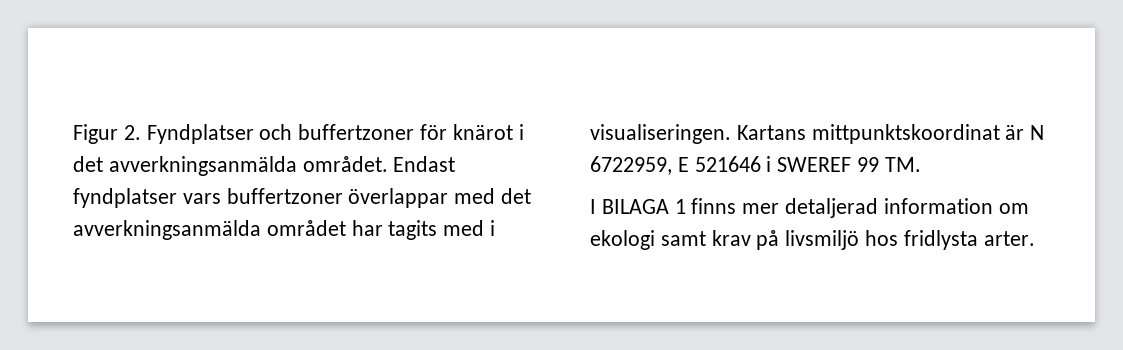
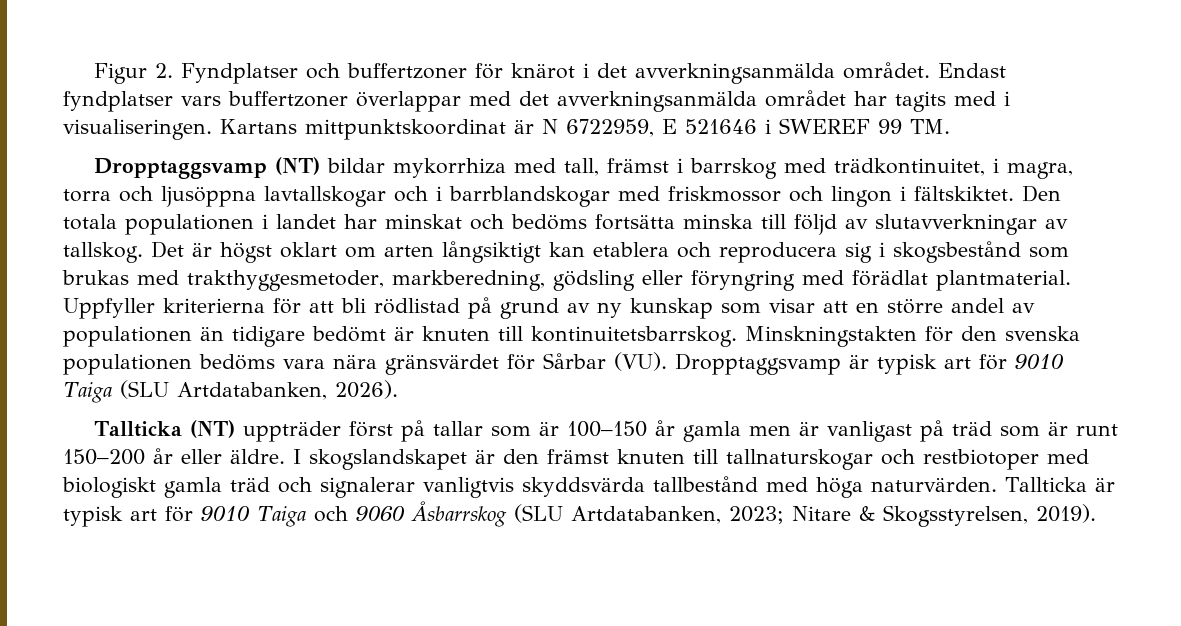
- I BILAGA 1 finns mer detaljerad information om ekologi samt krav på livsmiljö hos fridlysta arter.
+ Dropptaggsvamp (NT) bildar mykorrhiza med tall, främst i barrskog med trädkontinuitet, i magra, torra och ljusöppna lavtallskogar och i barrblandskogar med friskmossor och lingon i fältskiktet. Den totala populationen i landet har minskat och bedöms fortsätta minska till följd av slutavverkningar av tallskog. Det är högst oklart om arten långsiktigt kan etablera och reproducera sig i skogsbestånd som brukas med trakthyggesmetoder, markberedning, gödsling eller föryngring med förädlat plantmaterial. Uppfyller kriterierna för att bli rödlistad på grund av ny kunskap som visar att en större andel av populationen än tidigare bedömt är knuten till kontinuitetsbarrskog. Minskningstakten för den svenska populationen bedöms vara nära gränsvärdet för Sårbar (VU). Dropptaggsvamp är typisk art för 9010 Taiga (SLU Artdatabanken, 2026).
+ Tallticka (NT) uppträder först på tallar som är 100–150 år gamla men är vanligast på träd som är runt 150–200 år eller äldre. I skogslandskapet är den främst knuten till tallnaturskogar och restbiotoper med biologiskt gamla träd och signalerar vanligtvis skyddsvärda tallbestånd med höga naturvärden. Tallticka är typisk art för 9010 Taiga och 9060 Åsbarrskog (SLU Artdatabanken, 2023; Nitare & Skogsstyrelsen, 2019).

